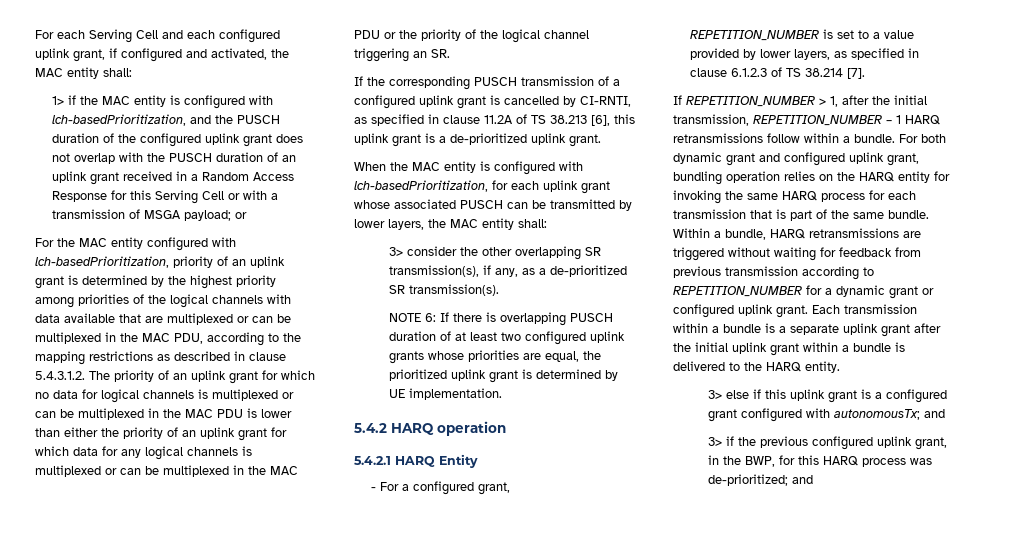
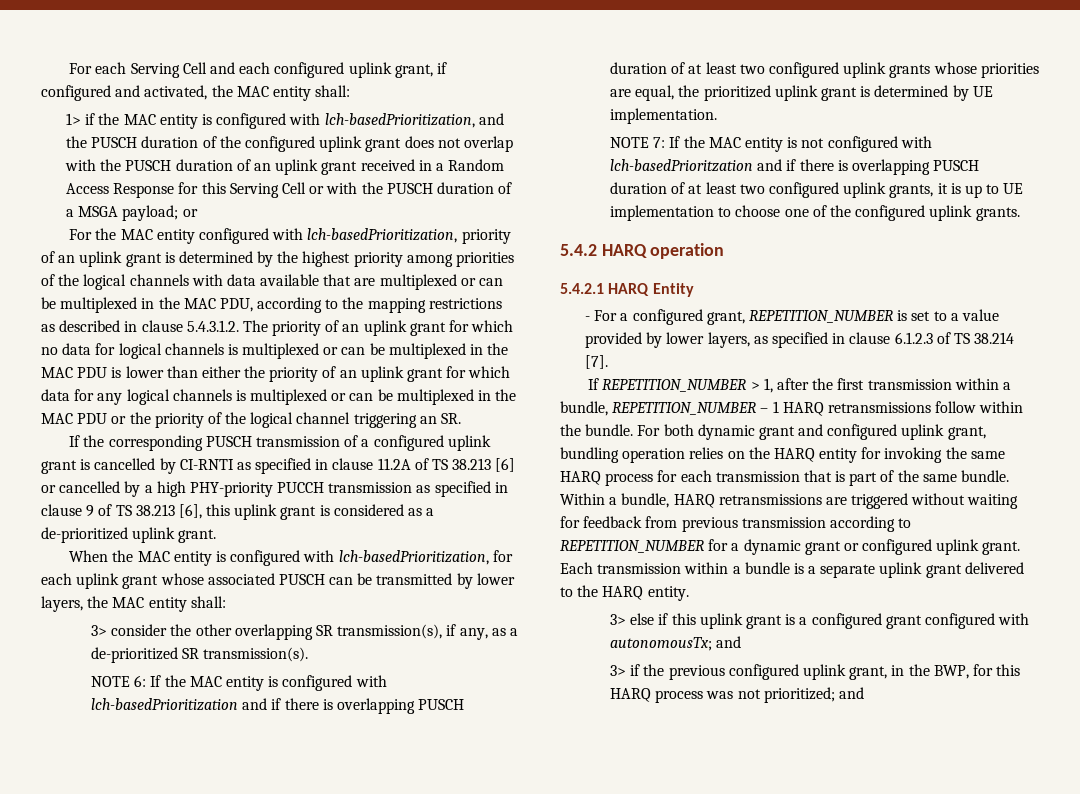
- 1> if the MAC entity is configured with lch-basedPrioritization, and the PUSCH duration of the configured uplink grant does not overlap with the PUSCH duration of an uplink grant received in a Random Access Response for this Serving Cell or with a transmission of MSGA payload; or
+ 1> if the MAC entity is configured with lch-basedPrioritization, and the PUSCH duration of the configured uplink grant does not overlap with the PUSCH duration of an uplink grant received in a Random Access Response for this Serving Cell or with the PUSCH duration of a MSGA payload; or
- If the corresponding PUSCH transmission of a configured uplink grant is cancelled by CI-RNTI, as specified in clause 11.2A of TS 38.213 [6], this uplink grant is a de-prioritized uplink grant.
+ If the corresponding PUSCH transmission of a configured uplink grant is cancelled by CI-RNTI as specified in clause 11.2A of TS 38.213 [6] or cancelled by a high PHY-priority PUCCH transmission as specified in clause 9 of TS 38.213 [6], this uplink grant is considered as a de-prioritized uplink grant.
- NOTE 6: If there is overlapping PUSCH duration of at least two configured uplink grants whose priorities are equal, the prioritized uplink grant is determined by UE implementation.
+ NOTE 6: If the MAC entity is configured with lch-basedPrioritization and if there is overlapping PUSCH duration of at least two configured uplink grants whose priorities are equal, the prioritized uplink grant is determined by UE implementation.
+ NOTE 7: If the MAC entity is not configured with lch-basedPrioritzation and if there is overlapping PUSCH duration of at least two configured uplink grants, it is up to UE implementation to choose one of the configured uplink grants.
- If REPETITION_NUMBER > 1, after the initial transmission, REPETITION_NUMBER – 1 HARQ retransmissions follow within a bundle.
+ If REPETITION_NUMBER > 1, after the first transmission within a bundle, REPETITION_NUMBER – 1 HARQ retransmissions follow within the bundle.
- Each transmission within a bundle is a separate uplink grant after the initial uplink grant within a bundle is delivered to the HARQ entity.
+ Each transmission within a bundle is a separate uplink grant delivered to the HARQ entity.
- 3> if the previous configured uplink grant, in the BWP, for this HARQ process was de-prioritized; and
+ 3> if the previous configured uplink grant, in the BWP, for this HARQ process was not prioritized; and

